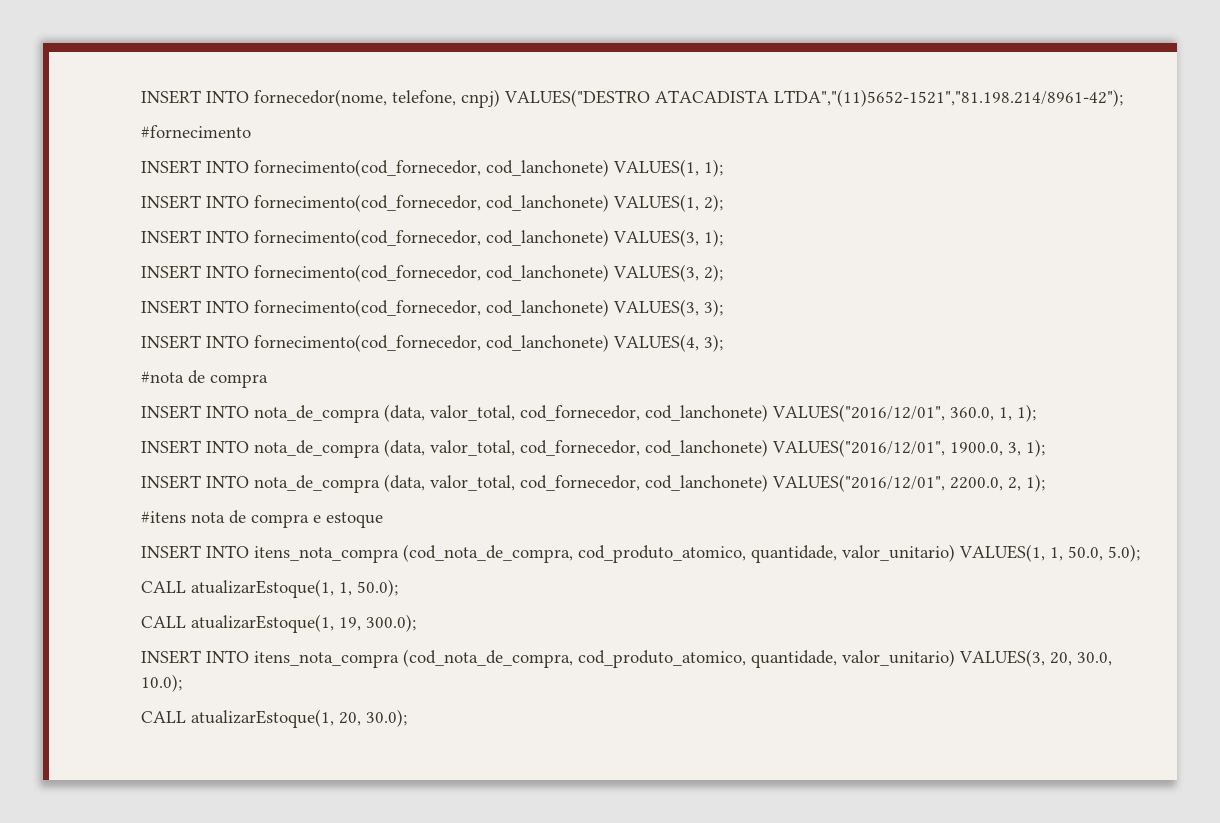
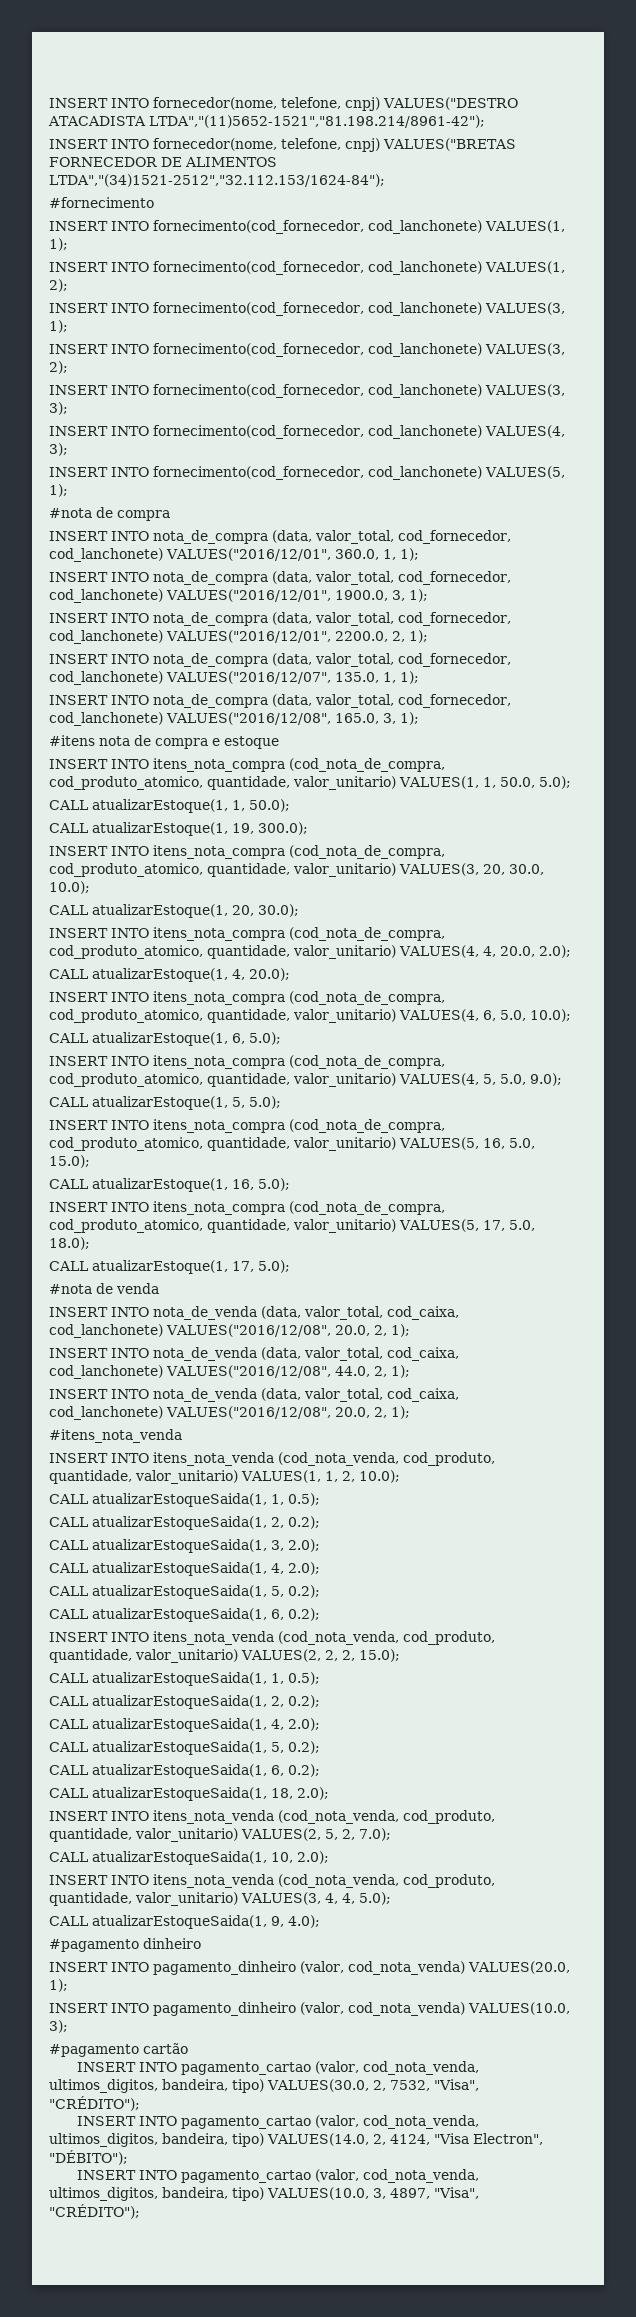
+ INSERT INTO fornecedor(nome, telefone, cnpj) VALUES("BRETAS FORNECEDOR DE ALIMENTOS LTDA","(34)1521-2512","32.112.153/1624-84");
+ INSERT INTO fornecimento(cod_fornecedor, cod_lanchonete) VALUES(5, 1);
+ INSERT INTO nota_de_compra (data, valor_total, cod_fornecedor, cod_lanchonete) VALUES("2016/12/07", 135.0, 1, 1);
+ INSERT INTO nota_de_compra (data, valor_total, cod_fornecedor, cod_lanchonete) VALUES("2016/12/08", 165.0, 3, 1);
+ INSERT INTO itens_nota_compra (cod_nota_de_compra, cod_produto_atomico, quantidade, valor_unitario) VALUES(4, 4, 20.0, 2.0);
+ CALL atualizarEstoque(1, 4, 20.0);
+ INSERT INTO itens_nota_compra (cod_nota_de_compra, cod_produto_atomico, quantidade, valor_unitario) VALUES(4, 6, 5.0, 10.0);
+ CALL atualizarEstoque(1, 6, 5.0);
+ INSERT INTO itens_nota_compra (cod_nota_de_compra, cod_produto_atomico, quantidade, valor_unitario) VALUES(4, 5, 5.0, 9.0);
+ CALL atualizarEstoque(1, 5, 5.0);
+ INSERT INTO itens_nota_compra (cod_nota_de_compra, cod_produto_atomico, quantidade, valor_unitario) VALUES(5, 16, 5.0, 15.0);
+ CALL atualizarEstoque(1, 16, 5.0);
+ INSERT INTO itens_nota_compra (cod_nota_de_compra, cod_produto_atomico, quantidade, valor_unitario) VALUES(5, 17, 5.0, 18.0);
+ CALL atualizarEstoque(1, 17, 5.0);
+ #nota de venda
+ INSERT INTO nota_de_venda (data, valor_total, cod_caixa, cod_lanchonete) VALUES("2016/12/08", 20.0, 2, 1);
+ INSERT INTO nota_de_venda (data, valor_total, cod_caixa, cod_lanchonete) VALUES("2016/12/08", 44.0, 2, 1);
+ INSERT INTO nota_de_venda (data, valor_total, cod_caixa, cod_lanchonete) VALUES("2016/12/08", 20.0, 2, 1);
+ #itens_nota_venda
+ INSERT INTO itens_nota_venda (cod_nota_venda, cod_produto, quantidade, valor_unitario) VALUES(1, 1, 2, 10.0);
+ CALL atualizarEstoqueSaida(1, 1, 0.5);
+ CALL atualizarEstoqueSaida(1, 2, 0.2);
+ CALL atualizarEstoqueSaida(1, 3, 2.0);
+ CALL atualizarEstoqueSaida(1, 4, 2.0);
+ CALL atualizarEstoqueSaida(1, 5, 0.2);
+ CALL atualizarEstoqueSaida(1, 6, 0.2);
+ INSERT INTO itens_nota_venda (cod_nota_venda, cod_produto, quantidade, valor_unitario) VALUES(2, 2, 2, 15.0);
+ CALL atualizarEstoqueSaida(1, 1, 0.5);
+ CALL atualizarEstoqueSaida(1, 2, 0.2);
+ CALL atualizarEstoqueSaida(1, 4, 2.0);
+ CALL atualizarEstoqueSaida(1, 5, 0.2);
+ CALL atualizarEstoqueSaida(1, 6, 0.2);
+ CALL atualizarEstoqueSaida(1, 18, 2.0);
+ INSERT INTO itens_nota_venda (cod_nota_venda, cod_produto, quantidade, valor_unitario) VALUES(2, 5, 2, 7.0);
+ CALL atualizarEstoqueSaida(1, 10, 2.0);
+ INSERT INTO itens_nota_venda (cod_nota_venda, cod_produto, quantidade, valor_unitario) VALUES(3, 4, 4, 5.0);
+ CALL atualizarEstoqueSaida(1, 9, 4.0);
+ #pagamento dinheiro
+ INSERT INTO pagamento_dinheiro (valor, cod_nota_venda) VALUES(20.0, 1);
+ INSERT INTO pagamento_dinheiro (valor, cod_nota_venda) VALUES(10.0, 3);
+ #pagamento cartão
+ INSERT INTO pagamento_cartao (valor, cod_nota_venda, ultimos_digitos, bandeira, tipo) VALUES(30.0, 2, 7532, "Visa", "CRÉDITO");
+ INSERT INTO pagamento_cartao (valor, cod_nota_venda, ultimos_digitos, bandeira, tipo) VALUES(14.0, 2, 4124, "Visa Electron", "DÉBITO");
+ INSERT INTO pagamento_cartao (valor, cod_nota_venda, ultimos_digitos, bandeira, tipo) VALUES(10.0, 3, 4897, "Visa", "CRÉDITO");

